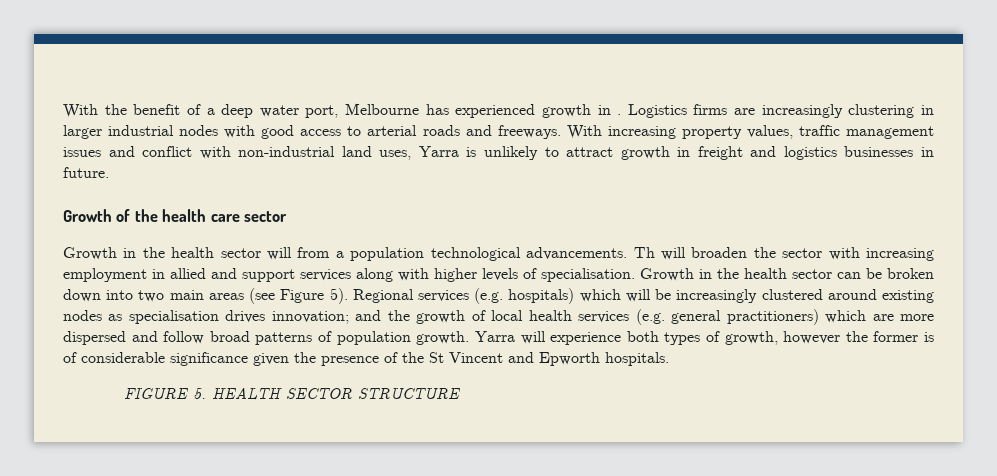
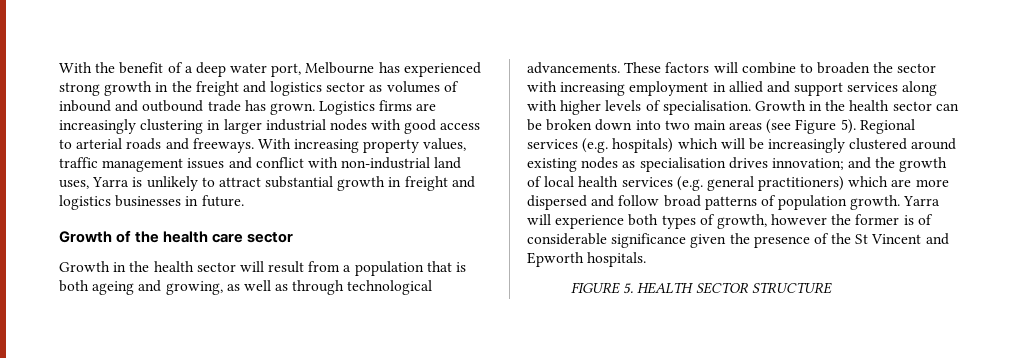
- With the benefit of a deep water port, Melbourne has experienced growth in .
+ With the benefit of a deep water port, Melbourne has experienced strong growth in the freight and logistics sector as volumes of inbound and outbound trade has grown.
- With increasing property values, traffic management issues and conflict with non-industrial land uses, Yarra is unlikely to attract growth in freight and logistics businesses in future.
+ With increasing property values, traffic management issues and conflict with non-industrial land uses, Yarra is unlikely to attract substantial growth in freight and logistics businesses in future.
- Growth in the health sector will from a population technological advancements. Th will broaden the sector with increasing employment in allied and support services along with higher levels of specialisation.
+ Growth in the health sector will result from a population that is both ageing and growing, as well as through technological advancements. These factors will combine to broaden the sector with increasing employment in allied and support services along with higher levels of specialisation.

